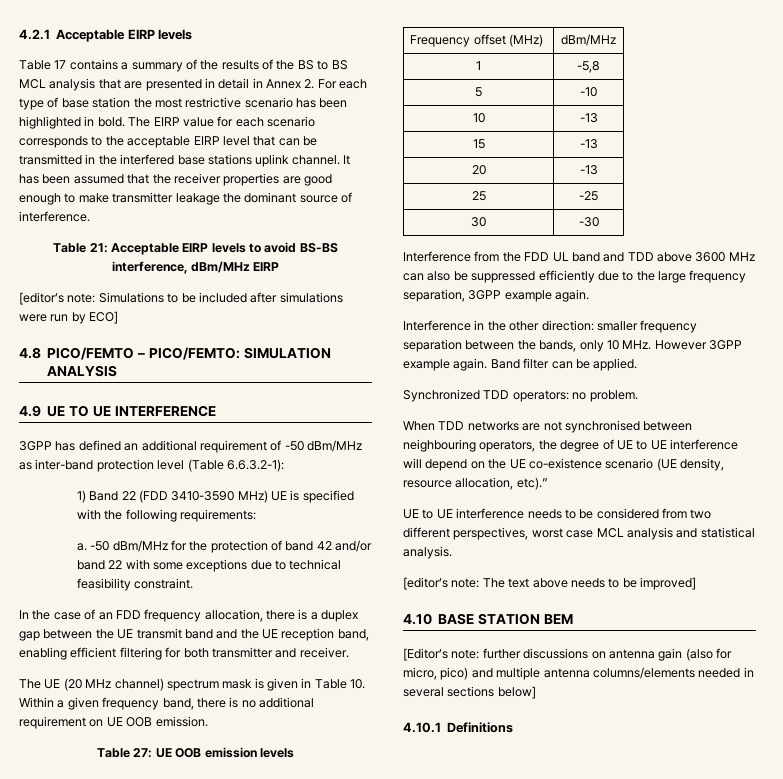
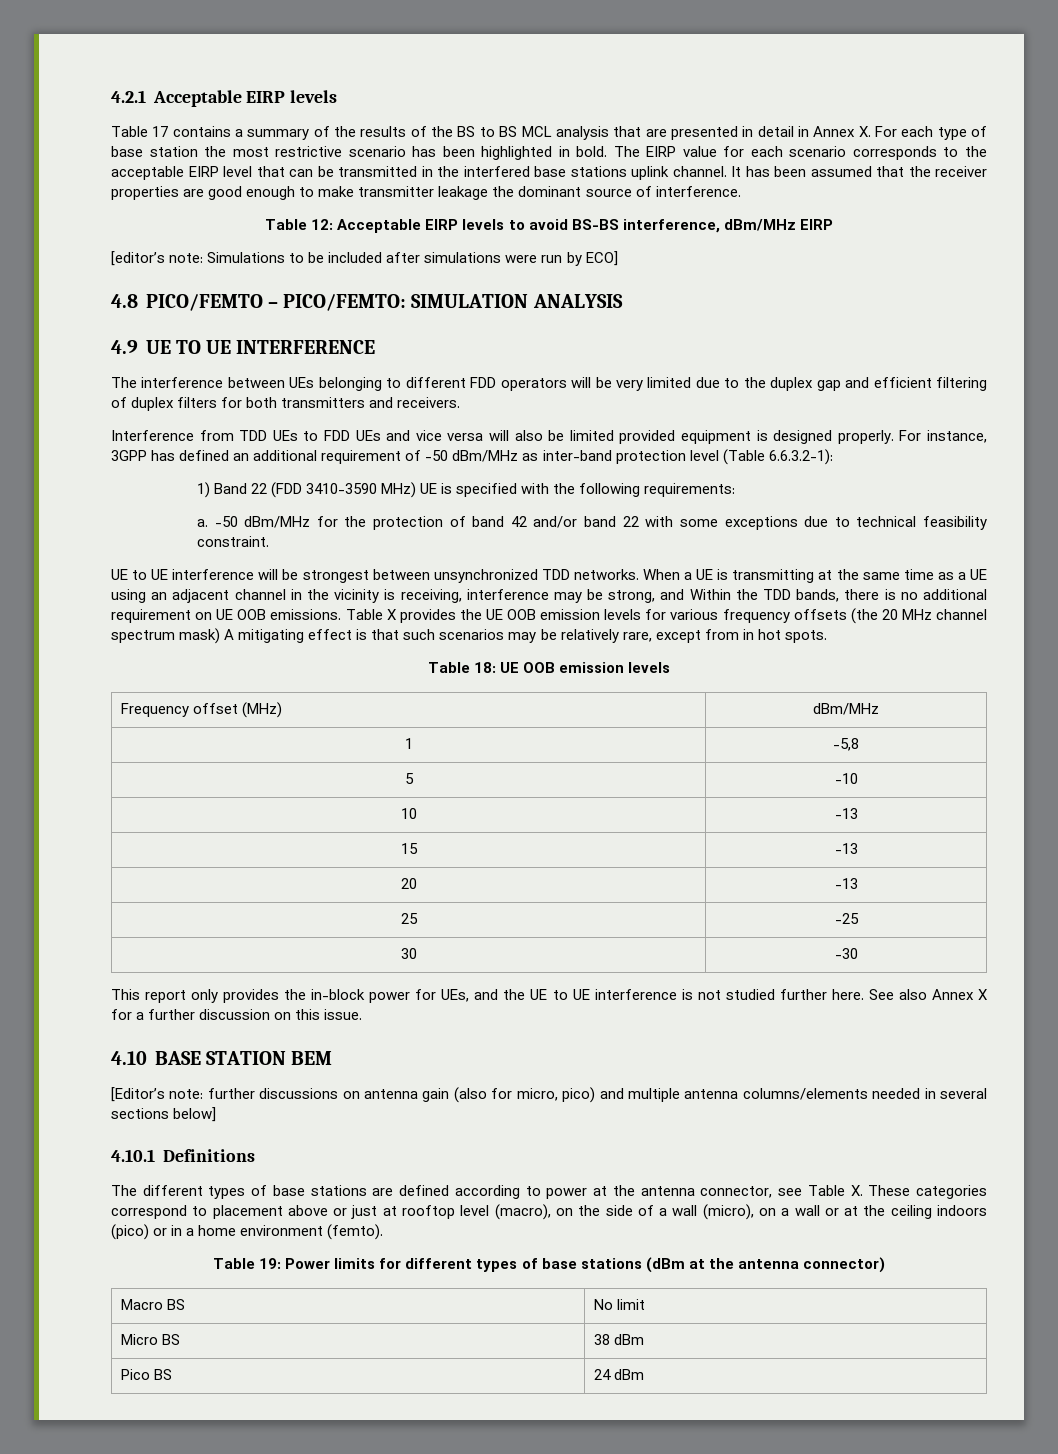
- Table 17 contains a summary of the results of the BS to BS MCL analysis that are presented in detail in Annex 2. For each type of base station the most restrictive scenario has been highlighted in bold.
+ Table 17 contains a summary of the results of the BS to BS MCL analysis that are presented in detail in Annex X. For each type of base station the most restrictive scenario has been highlighted in bold.
- Table 21: Acceptable EIRP levels to avoid BS-BS interference, dBm/MHz EIRP
+ Table 12: Acceptable EIRP levels to avoid BS-BS interference, dBm/MHz EIRP
- 3GPP has defined an additional requirement of -50 dBm/MHz as inter-band protection level (Table 6.6.3.2-1):
+ The interference between UEs belonging to different FDD operators will be very limited due to the duplex gap and efficient filtering of duplex filters for both transmitters and receivers.
+ Interference from TDD UEs to FDD UEs and vice versa will also be limited provided equipment is designed properly. For instance, 3GPP has defined an additional requirement of -50 dBm/MHz as inter-band protection level (Table 6.6.3.2-1):
- In the case of an FDD frequency allocation, there is a duplex gap between the UE transmit band and the UE reception band, enabling efficient filtering for both transmitter and receiver.
- The UE (20 MHz channel) spectrum mask is given in Table 10. Within a given frequency band, there is no additional requirement on UE OOB emission.
- Table 27: UE OOB emission levels
+ UE to UE interference will be strongest between unsynchronized TDD networks. When a UE is transmitting at the same time as a UE using an adjacent channel in the vicinity is receiving, interference may be strong, and Within the TDD bands, there is no additional requirement on UE OOB emissions. Table X provides the UE OOB emission levels for various frequency offsets (the 20 MHz channel spectrum mask) A mitigating effect is that such scenarios may be relatively rare, except from in hot spots.
+ Table 18: UE OOB emission levels
- Interference from the FDD UL band and TDD above 3600 MHz can also be suppressed efficiently due to the large frequency separation, 3GPP example again.
- Interference in the other direction: smaller frequency separation between the bands, only 10 MHz. However 3GPP example again. Band filter can be applied.
- Synchronized TDD operators: no problem.
- When TDD networks are not synchronised between neighbouring operators, the degree of UE to UE interference will depend on the UE co-existence scenario (UE density, resource allocation, etc).”
- UE to UE interference needs to be considered from two different perspectives, worst case MCL analysis and statistical analysis.
- [editor’s note: The text above needs to be improved]
+ This report only provides the in-block power for UEs, and the UE to UE interference is not studied further here. See also Annex X for a further discussion on this issue.
+ The different types of base stations are defined according to power at the antenna connector, see Table X. These categories correspond to placement above or just at rooftop level (macro), on the side of a wall (micro), on a wall or at the ceiling indoors (pico) or in a home environment (femto).
+ Table 19: Power limits for different types of base stations (dBm at the antenna connector)
+ Macro BS | No limit
+ Micro BS | 38 dBm
+ Pico BS | 24 dBm

